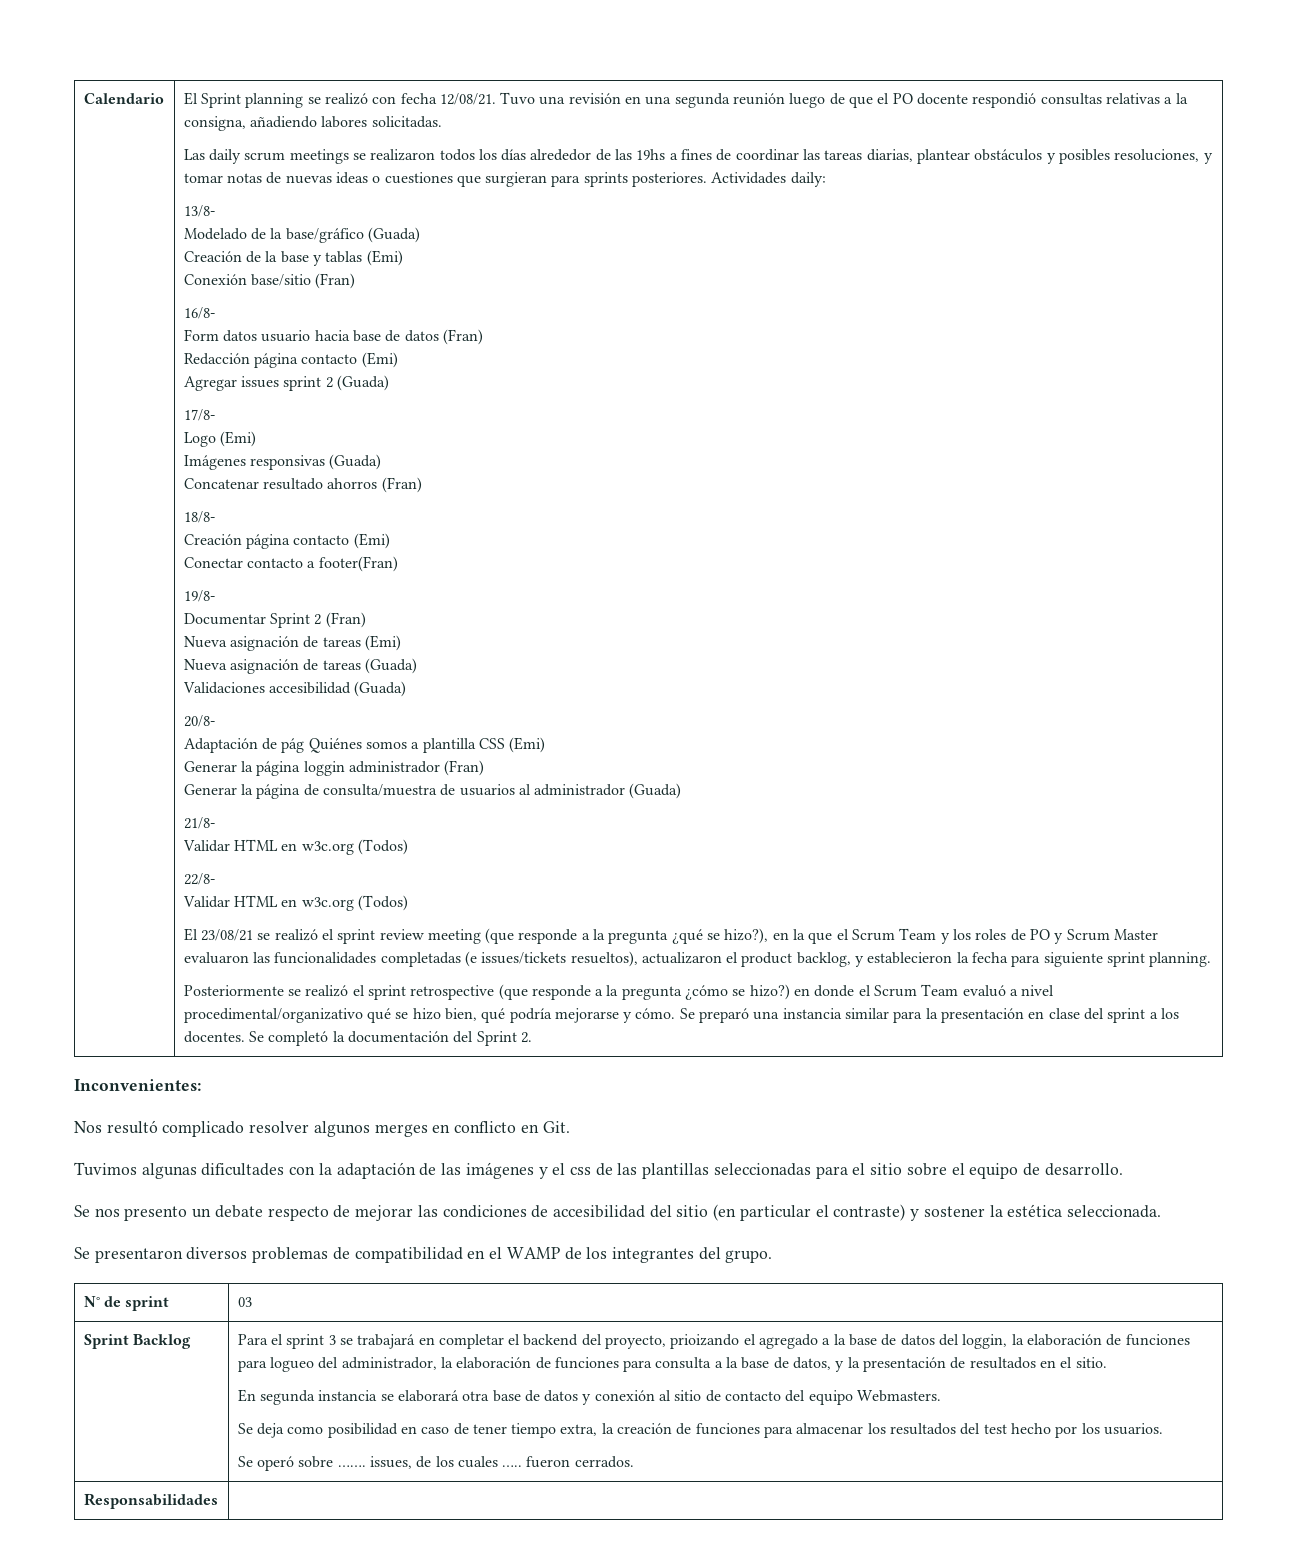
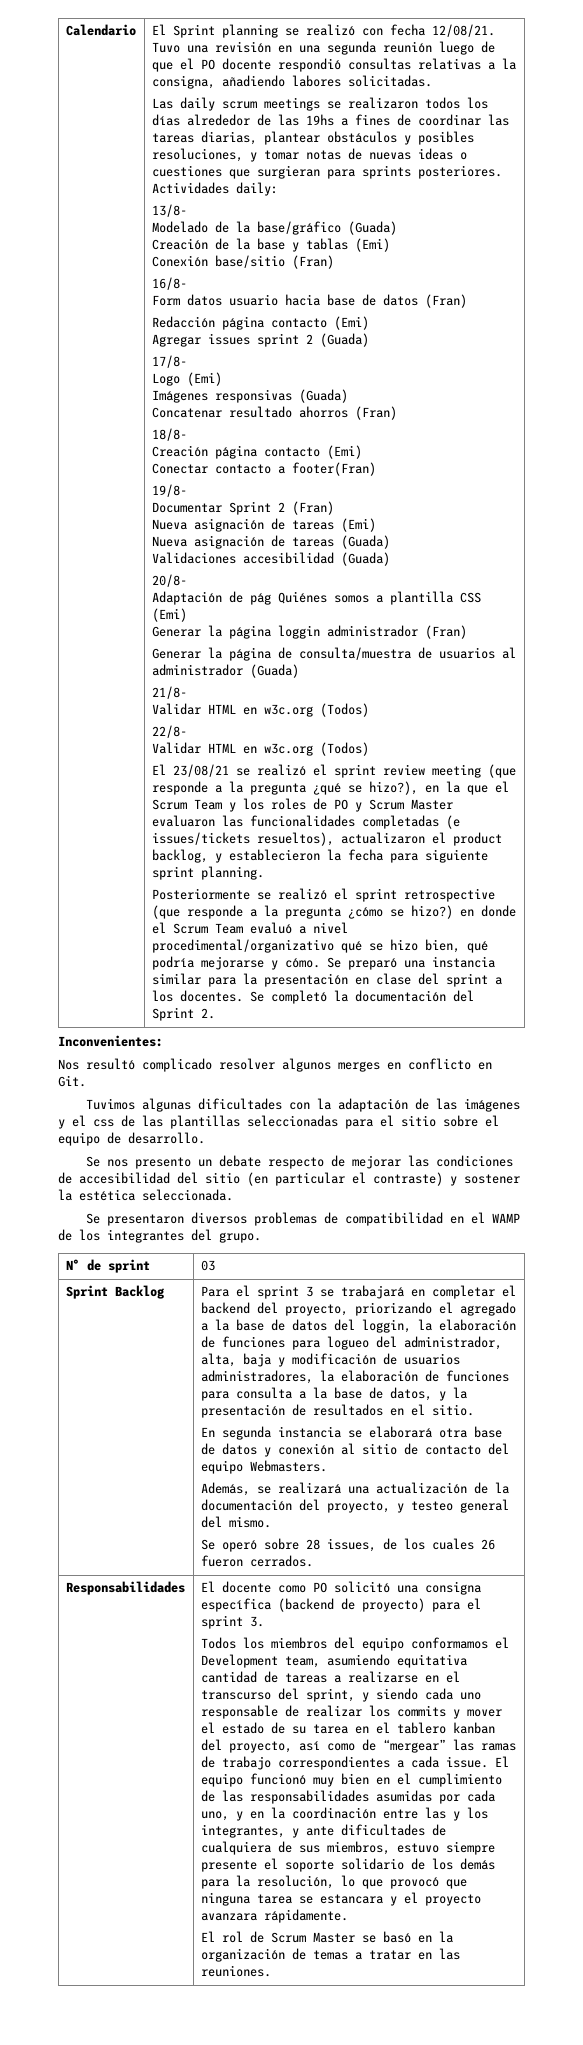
- Para el sprint 3 se trabajará en completar el backend del proyecto, prioizando el agregado a la base de datos del loggin, la elaboración de funciones para logueo del administrador, la elaboración de funciones para consulta a la base de datos, y la presentación de resultados en el sitio.
+ Para el sprint 3 se trabajará en completar el backend del proyecto, priorizando el agregado a la base de datos del loggin, la elaboración de funciones para logueo del administrador, alta, baja y modificación de usuarios administradores, la elaboración de funciones para consulta a la base de datos, y la presentación de resultados en el sitio.
- Se deja como posibilidad en caso de tener tiempo extra, la creación de funciones para almacenar los resultados del test hecho por los usuarios.
+ Además, se realizará una actualización de la documentación del proyecto, y testeo general del mismo.
- Se operó sobre ……. issues, de los cuales ….. fueron cerrados.
+ Se operó sobre 28 issues, de los cuales 26 fueron cerrados.
+ El docente como PO solicitó una consigna específica (backend de proyecto) para el sprint 3.
+ Todos los miembros del equipo conformamos el Development team, asumiendo equitativa cantidad de tareas a realizarse en el transcurso del sprint, y siendo cada uno responsable de realizar los commits y mover el estado de su tarea en el tablero kanban del proyecto, así como de “mergear” las ramas de trabajo correspondientes a cada issue. El equipo funcionó muy bien en el cumplimiento de las responsabilidades asumidas por cada uno, y en la coordinación entre las y los integrantes, y ante dificultades de cualquiera de sus miembros, estuvo siempre presente el soporte solidario de los demás para la resolución, lo que provocó que ninguna tarea se estancara y el proyecto avanzara rápidamente.
+ El rol de Scrum Master se basó en la organización de temas a tratar en las reuniones.

